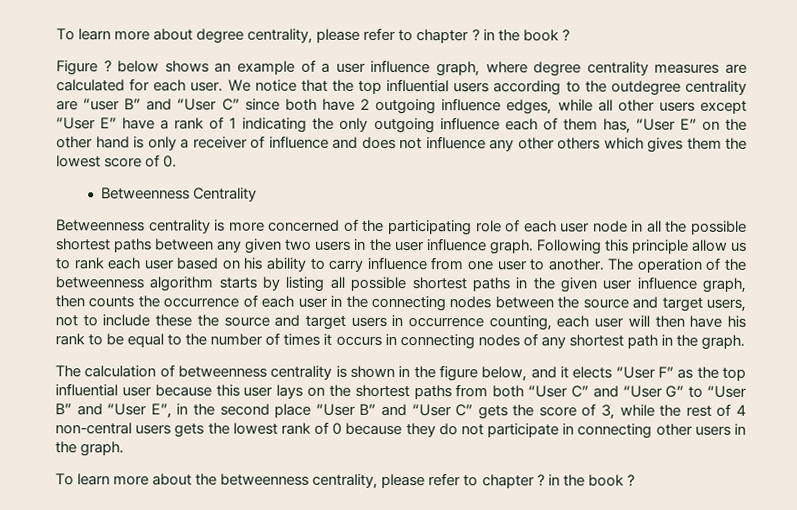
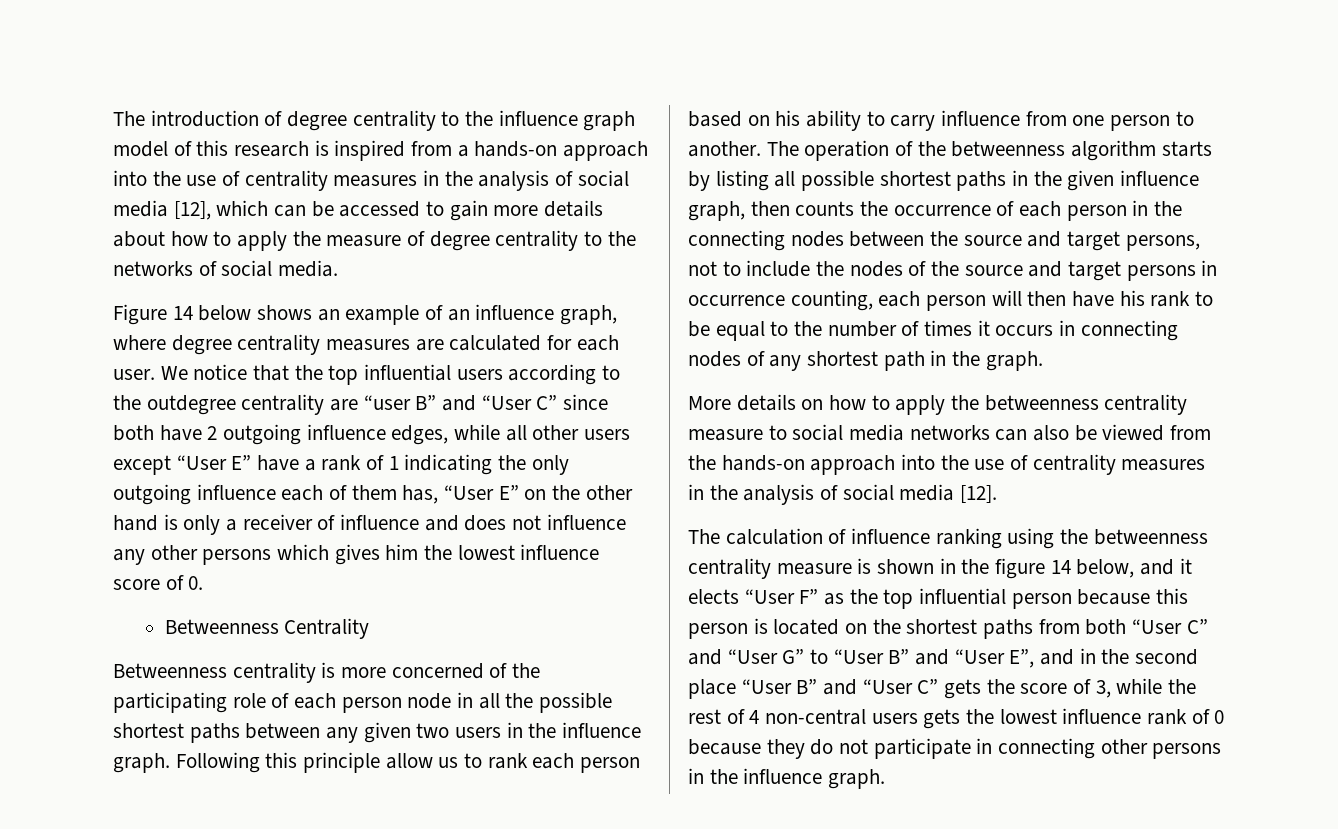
- To learn more about degree centrality, please refer to chapter ? in the book ?
+ The introduction of degree centrality to the influence graph model of this research is inspired from a hands-on approach into the use of centrality measures in the analysis of social media [12], which can be accessed to gain more details about how to apply the measure of degree centrality to the networks of social media.
- Figure ? below shows an example of a user influence graph, where degree centrality measures are calculated for each user.
+ Figure 14 below shows an example of an influence graph, where degree centrality measures are calculated for each user.
- We notice that the top influential users according to the outdegree centrality are “user B” and “User C” since both have 2 outgoing influence edges, while all other users except “User E” have a rank of 1 indicating the only outgoing influence each of them has, “User E” on the other hand is only a receiver of influence and does not influence any other others which gives them the lowest score of 0.
+ We notice that the top influential users according to the outdegree centrality are “user B” and “User C” since both have 2 outgoing influence edges, while all other users except “User E” have a rank of 1 indicating the only outgoing influence each of them has, “User E” on the other hand is only a receiver of influence and does not influence any other persons which gives him the lowest influence score of 0.
- Betweenness centrality is more concerned of the participating role of each user node in all the possible shortest paths between any given two users in the user influence graph.
+ Betweenness centrality is more concerned of the participating role of each person node in all the possible shortest paths between any given two users in the influence graph.
- Following this principle allow us to rank each user based on his ability to carry influence from one user to another.
+ Following this principle allow us to rank each person based on his ability to carry influence from one person to another.
- The operation of the betweenness algorithm starts by listing all possible shortest paths in the given user influence graph, then counts the occurrence of each user in the connecting nodes between the source and target users, not to include these the source and target users in occurrence counting, each user will then have his rank to be equal to the number of times it occurs in connecting nodes of any shortest path in the graph.
+ The operation of the betweenness algorithm starts by listing all possible shortest paths in the given influence graph, then counts the occurrence of each person in the connecting nodes between the source and target persons, not to include the nodes of the source and target persons in occurrence counting, each person will then have his rank to be equal to the number of times it occurs in connecting nodes of any shortest path in the graph.
+ More details on how to apply the betweenness centrality measure to social media networks can also be viewed from the hands-on approach into the use of centrality measures in the analysis of social media [12].
- The calculation of betweenness centrality is shown in the figure below, and it elects “User F” as the top influential user because this user lays on the shortest paths from both “User C” and “User G” to “User B” and “User E”, in the second place “User B” and “User C” gets the score of 3, while the rest of 4 non-central users gets the lowest rank of 0 because they do not participate in connecting other users in the graph.
- To learn more about the betweenness centrality, please refer to chapter ? in the book ?
+ The calculation of influence ranking using the betweenness centrality measure is shown in the figure 14 below, and it elects “User F” as the top influential person because this person is located on the shortest paths from both “User C” and “User G” to “User B” and “User E”, and in the second place “User B” and “User C” gets the score of 3, while the rest of 4 non-central users gets the lowest influence rank of 0 because they do not participate in connecting other persons in the influence graph.

